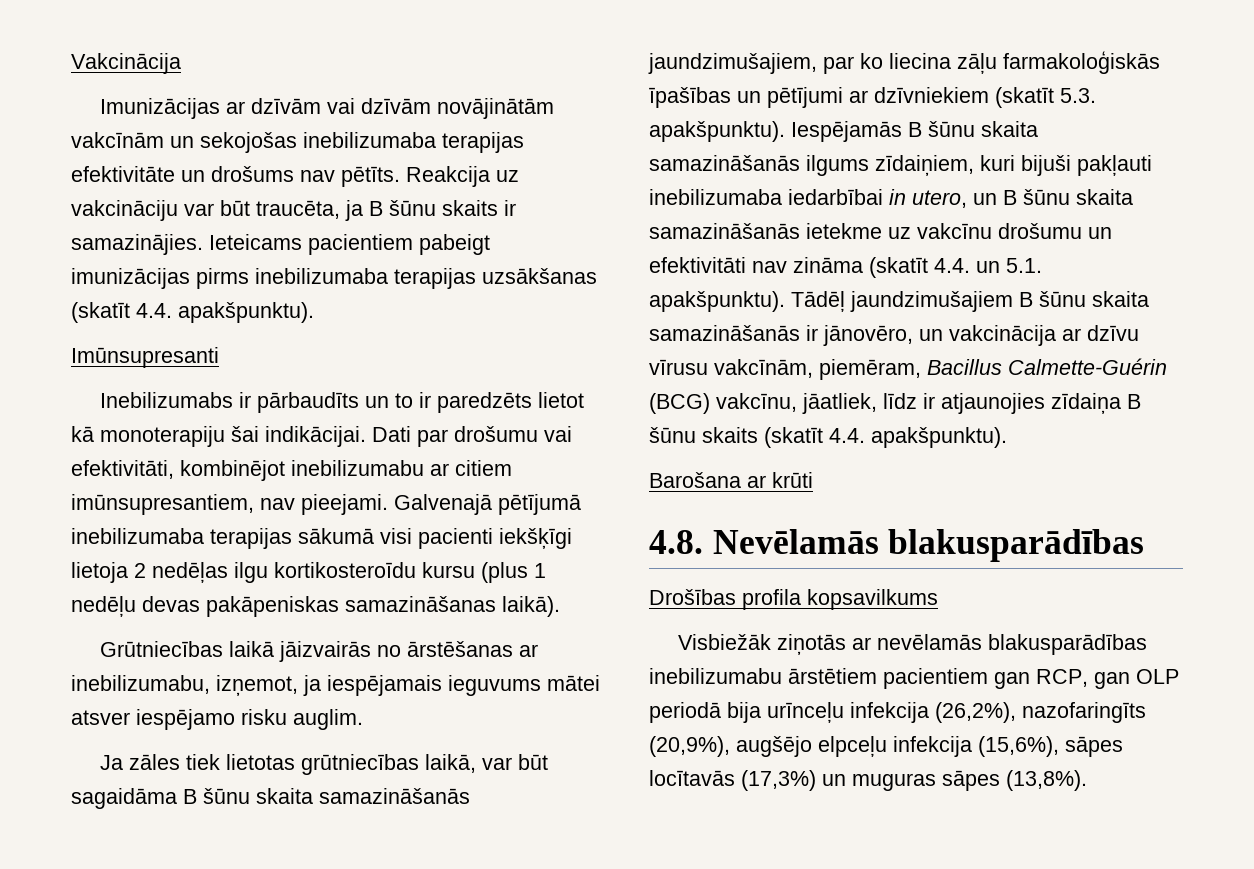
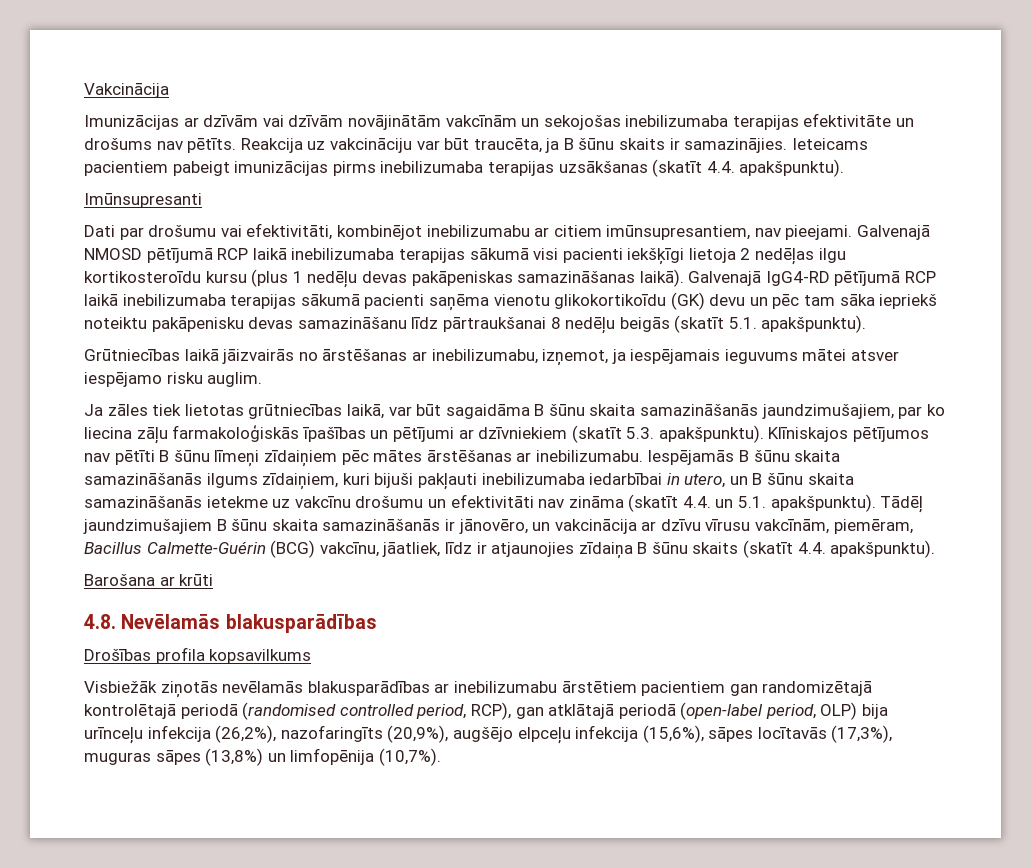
- Inebilizumabs ir pārbaudīts un to ir paredzēts lietot kā monoterapiju šai indikācijai.
- Galvenajā pētījumā inebilizumaba terapijas sākumā visi pacienti iekšķīgi lietoja 2 nedēļas ilgu kortikosteroīdu kursu (plus 1 nedēļu devas pakāpeniskas samazināšanas laikā).
+ Galvenajā NMOSD pētījumā RCP laikā inebilizumaba terapijas sākumā visi pacienti iekšķīgi lietoja 2 nedēļas ilgu kortikosteroīdu kursu (plus 1 nedēļu devas pakāpeniskas samazināšanas laikā). Galvenajā IgG4-RD pētījumā RCP laikā inebilizumaba terapijas sākumā pacienti saņēma vienotu glikokortikoīdu (GK) devu un pēc tam sāka iepriekš noteiktu pakāpenisku devas samazināšanu līdz pārtraukšanai 8 nedēļu beigās (skatīt 5.1. apakšpunktu).
+ Klīniskajos pētījumos nav pētīti B šūnu līmeņi zīdaiņiem pēc mātes ārstēšanas ar inebilizumabu.
- Visbiežāk ziņotās ar nevēlamās blakusparādības inebilizumabu ārstētiem pacientiem gan RCP, gan OLP periodā bija urīnceļu infekcija (26,2%), nazofaringīts (20,9%), augšējo elpceļu infekcija (15,6%), sāpes locītavās (17,3%) un muguras sāpes (13,8%).
+ Visbiežāk ziņotās nevēlamās blakusparādības ar inebilizumabu ārstētiem pacientiem gan randomizētajā kontrolētajā periodā (randomised controlled period, RCP), gan atklātajā periodā (open-label period, OLP) bija urīnceļu infekcija (26,2%), nazofaringīts (20,9%), augšējo elpceļu infekcija (15,6%), sāpes locītavās (17,3%), muguras sāpes (13,8%) un limfopēnija (10,7%).

